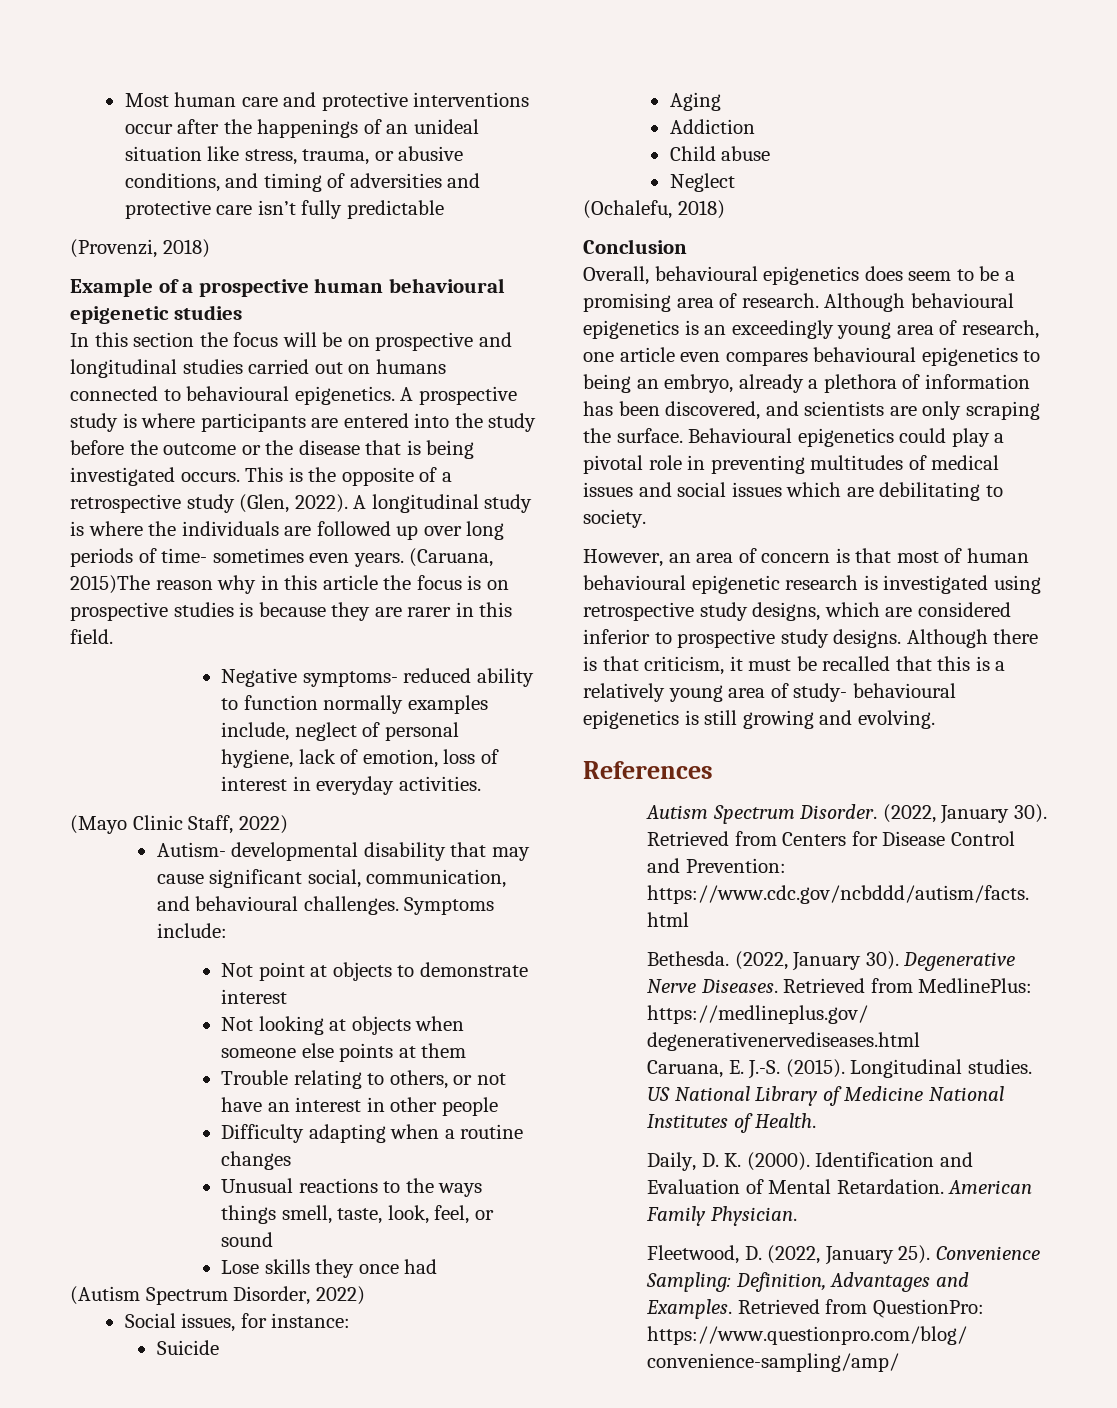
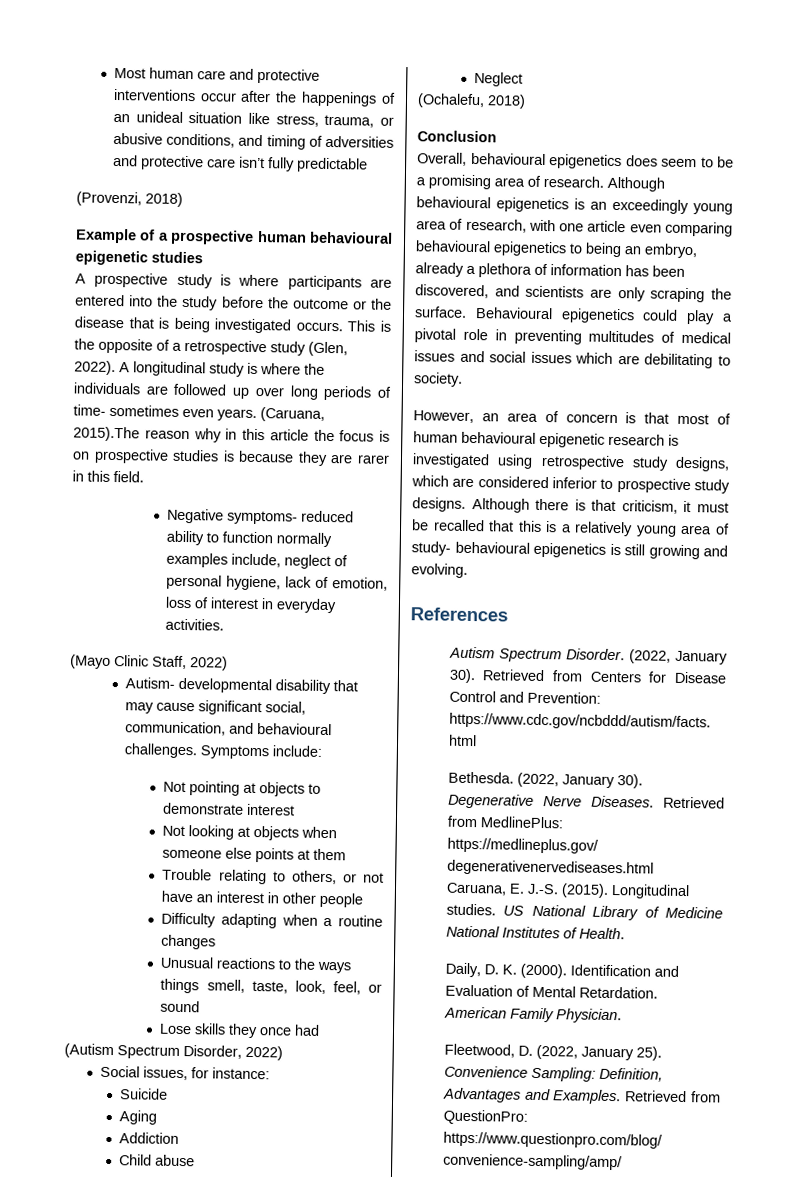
- In this section the focus will be on prospective and longitudinal studies carried out on humans connected to behavioural epigenetics.
- (Caruana, 2015)The reason why in this article the focus is on prospective studies is because they are rarer in this field.
+ (Caruana, 2015).The reason why in this article the focus is on prospective studies is because they are rarer in this field.
- Not point at objects to demonstrate interest
+ Not pointing at objects to demonstrate interest
- Although behavioural epigenetics is an exceedingly young area of research, one article even compares behavioural epigenetics to being an embryo, already a plethora of information has been discovered, and scientists are only scraping the surface.
+ Although behavioural epigenetics is an exceedingly young area of research, with one article even comparing behavioural epigenetics to being an embryo, already a plethora of information has been discovered, and scientists are only scraping the surface.

